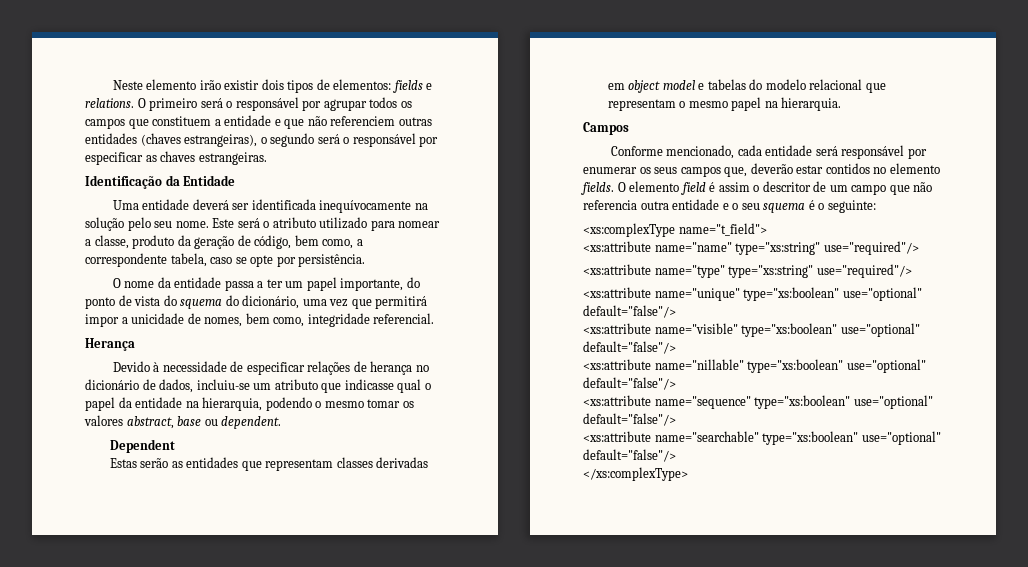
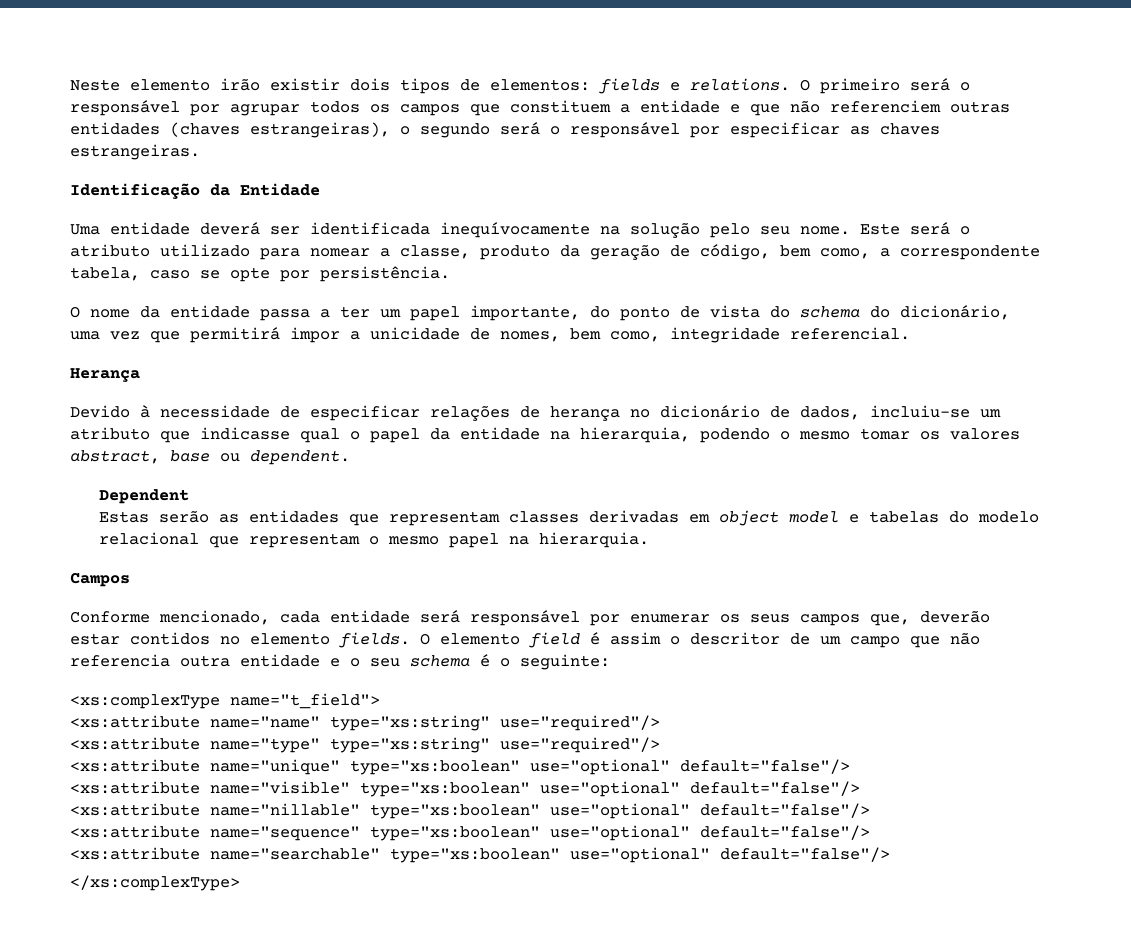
- O nome da entidade passa a ter um papel importante, do ponto de vista do squema do dicionário, uma vez que permitirá impor a unicidade de nomes, bem como, integridade referencial.
+ O nome da entidade passa a ter um papel importante, do ponto de vista do schema do dicionário, uma vez que permitirá impor a unicidade de nomes, bem como, integridade referencial.
- O elemento field é assim o descritor de um campo que não referencia outra entidade e o seu squema é o seguinte:
+ O elemento field é assim o descritor de um campo que não referencia outra entidade e o seu schema é o seguinte:

